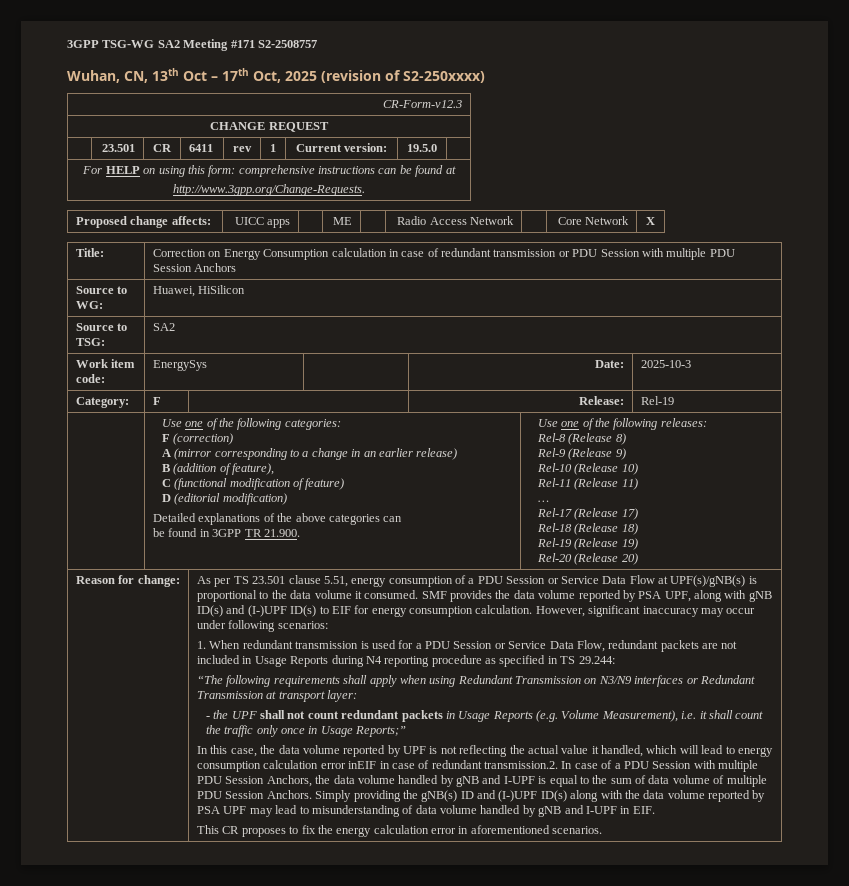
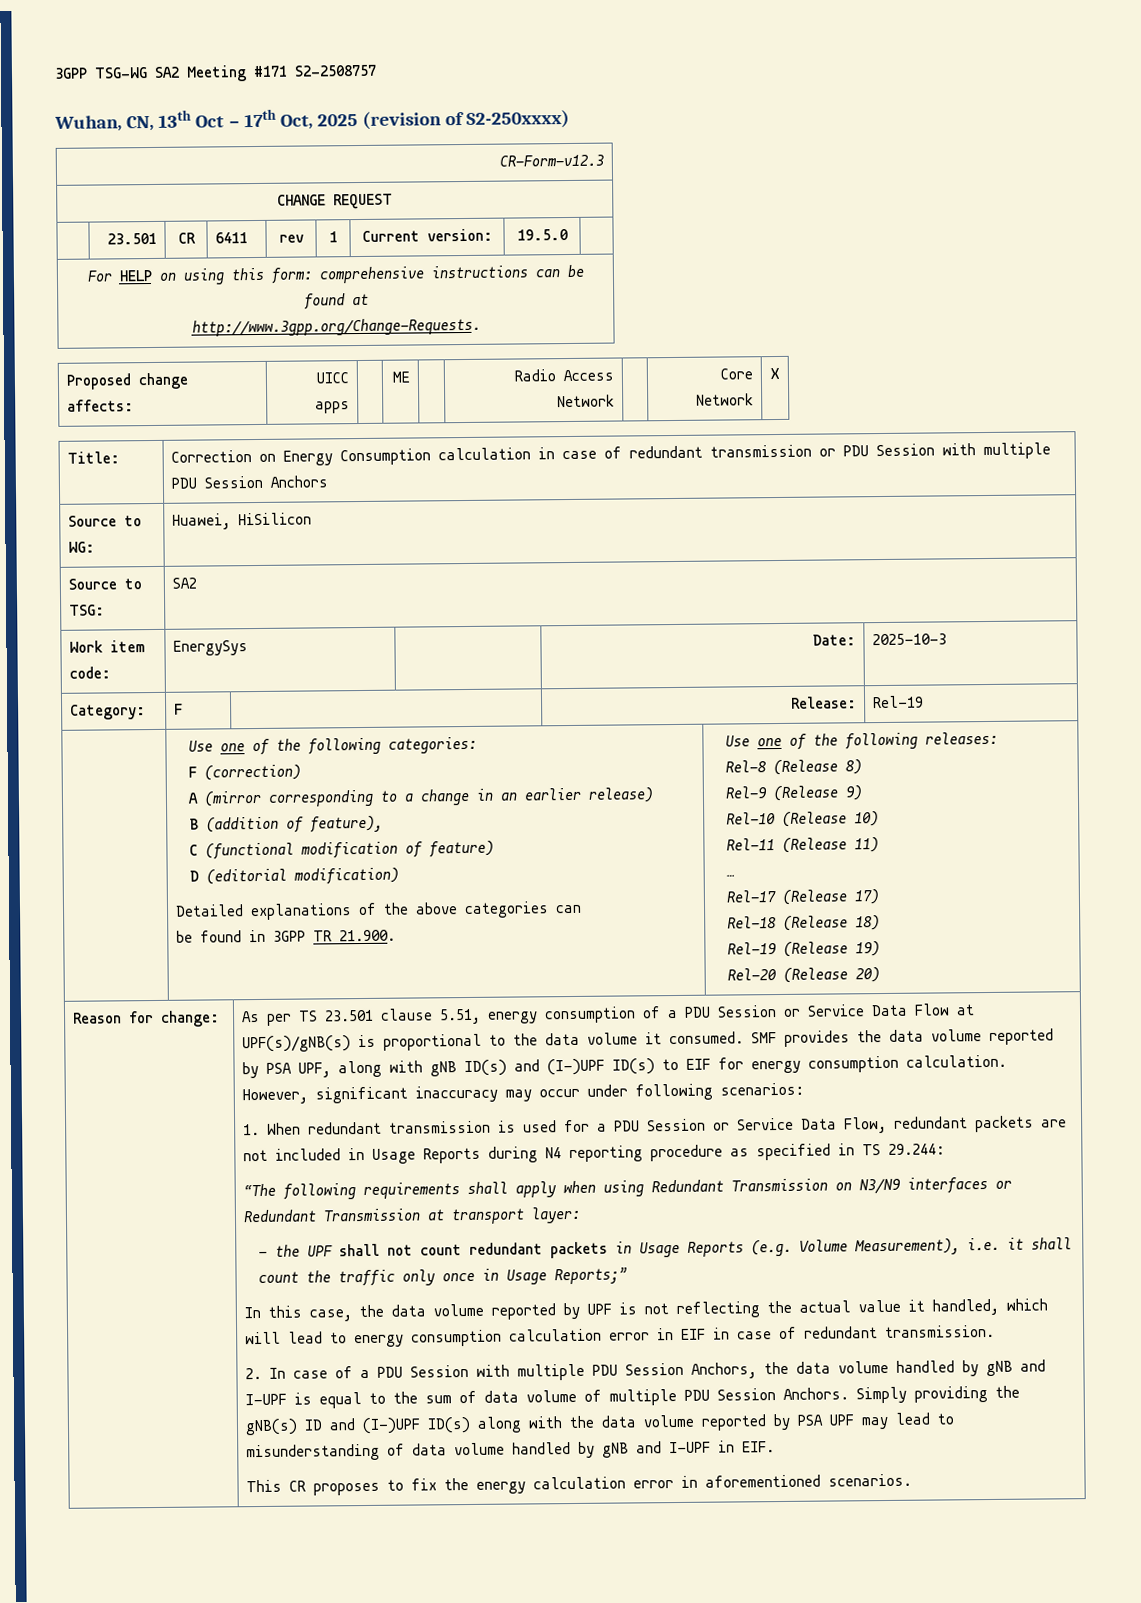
- In this case, the data volume reported by UPF is not reflecting the actual value it handled, which will lead to energy consumption calculation error inEIF in case of redundant transmission.2. In case of a PDU Session with multiple PDU Session Anchors, the data volume handled by gNB and I-UPF is equal to the sum of data volume of multiple PDU Session Anchors.
+ In this case, the data volume reported by UPF is not reflecting the actual value it handled, which will lead to energy consumption calculation error in EIF in case of redundant transmission.
+ 2. In case of a PDU Session with multiple PDU Session Anchors, the data volume handled by gNB and I-UPF is equal to the sum of data volume of multiple PDU Session Anchors.

